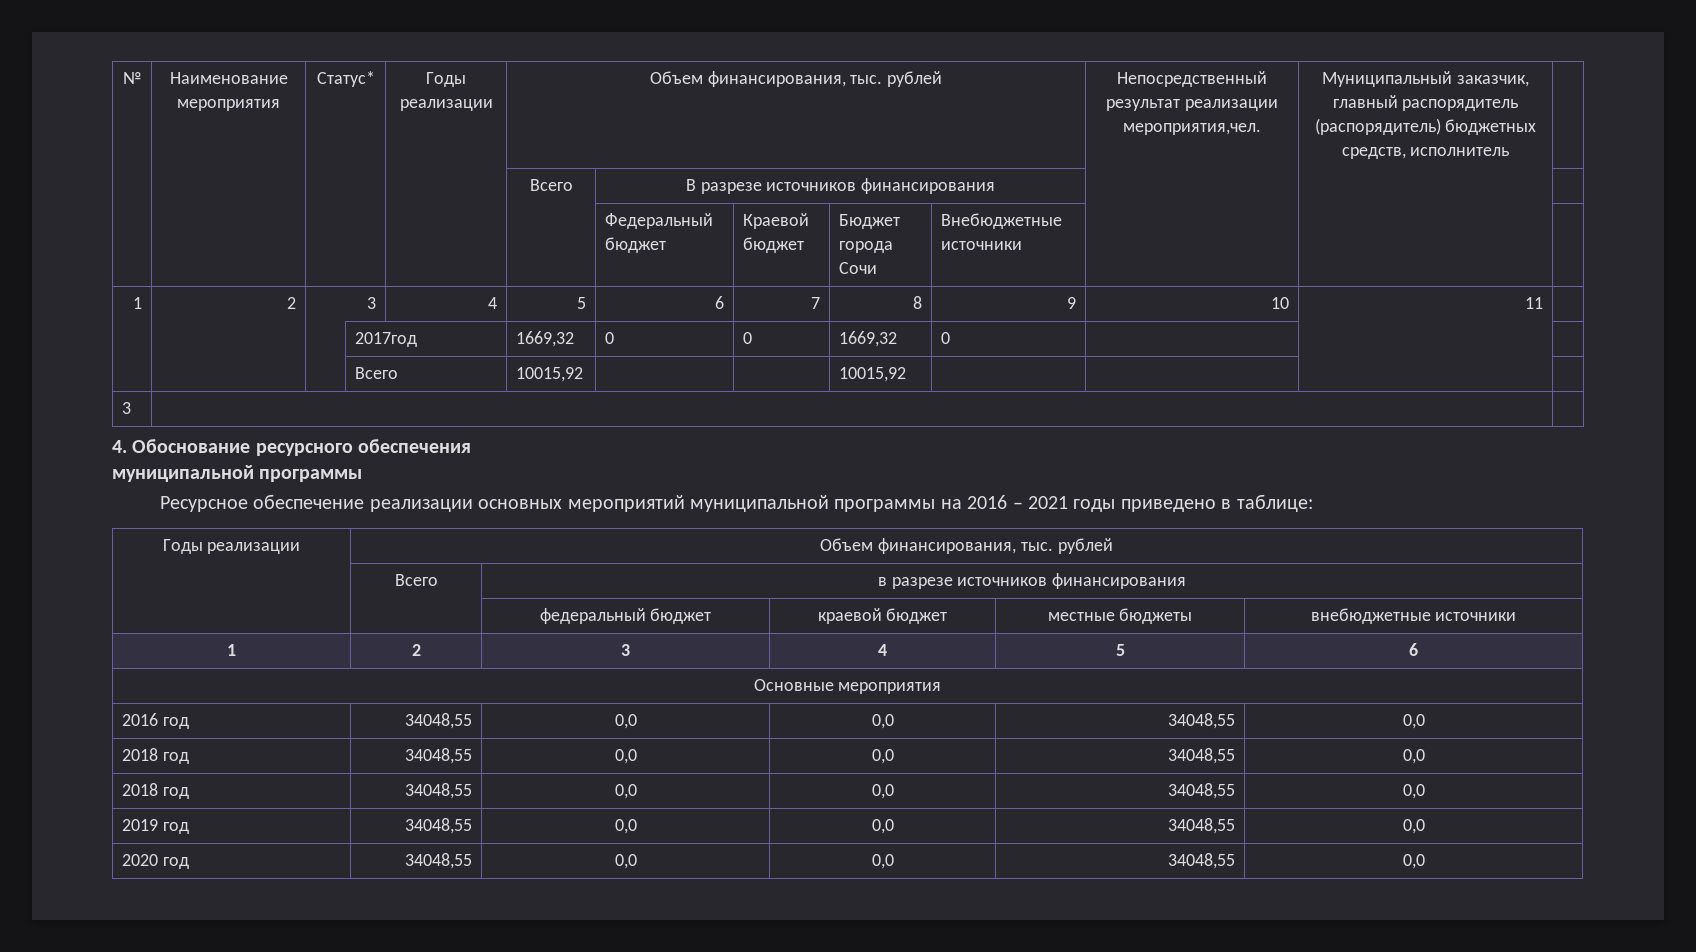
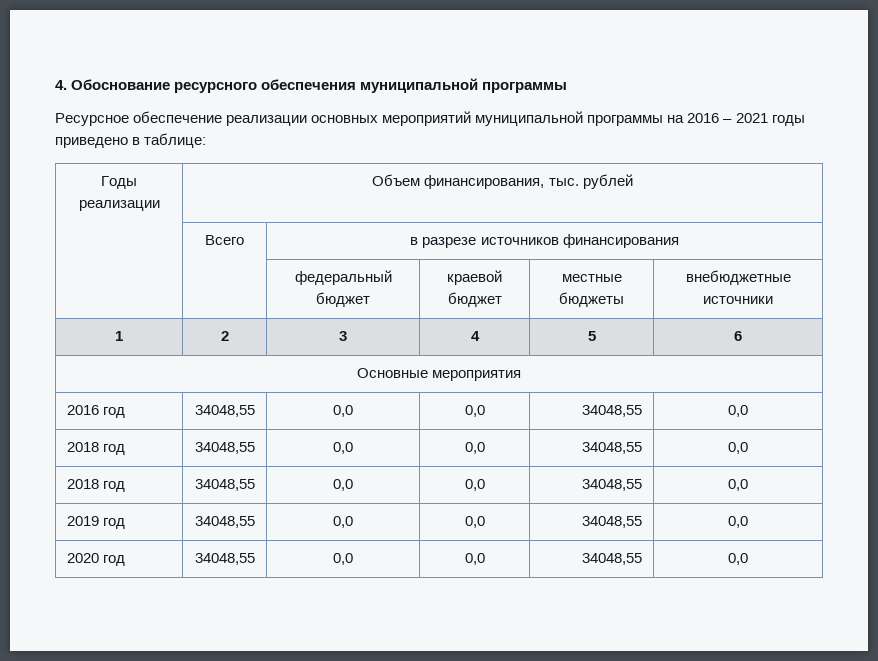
- № | Наименование мероприятия | Статус* | Годы реализации | Объем финансирования, тыс. рублей | Непосредственный результат реализации мероприятия,чел. | Муниципальный заказчик, главный распорядитель (распорядитель) бюджетных средств, исполнитель |
- | | | | Всего | В разрезе источников финансирования | | |
- | | | | | Федеральный бюджет | Краевой бюджет | Бюджет города Сочи | Внебюджетные источники | | |
- 1 | 2 | 3 | 4 | 5 | 6 | 7 | 8 | 9 | 10 | 11 |
- | | | 2017год | 1669,32 | 0 | 0 | 1669,32 | 0 | | |
- | | | Всего | 10015,92 | | | 10015,92 | | | |
- 3 | |
- 4. Обоснование ресурсного обеспечения
- муниципальной программы
+ 4. Обоснование ресурсного обеспечения муниципальной программы

